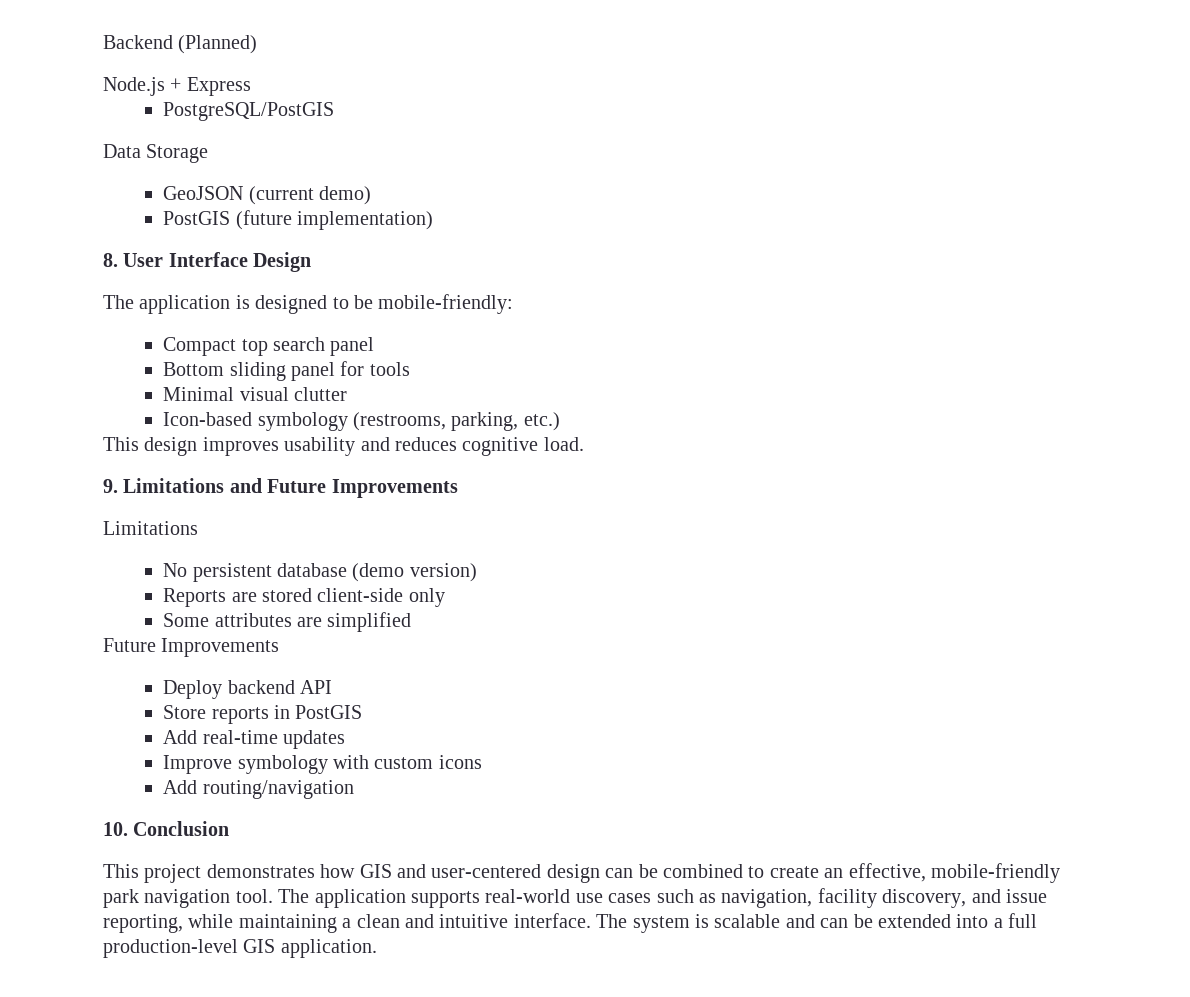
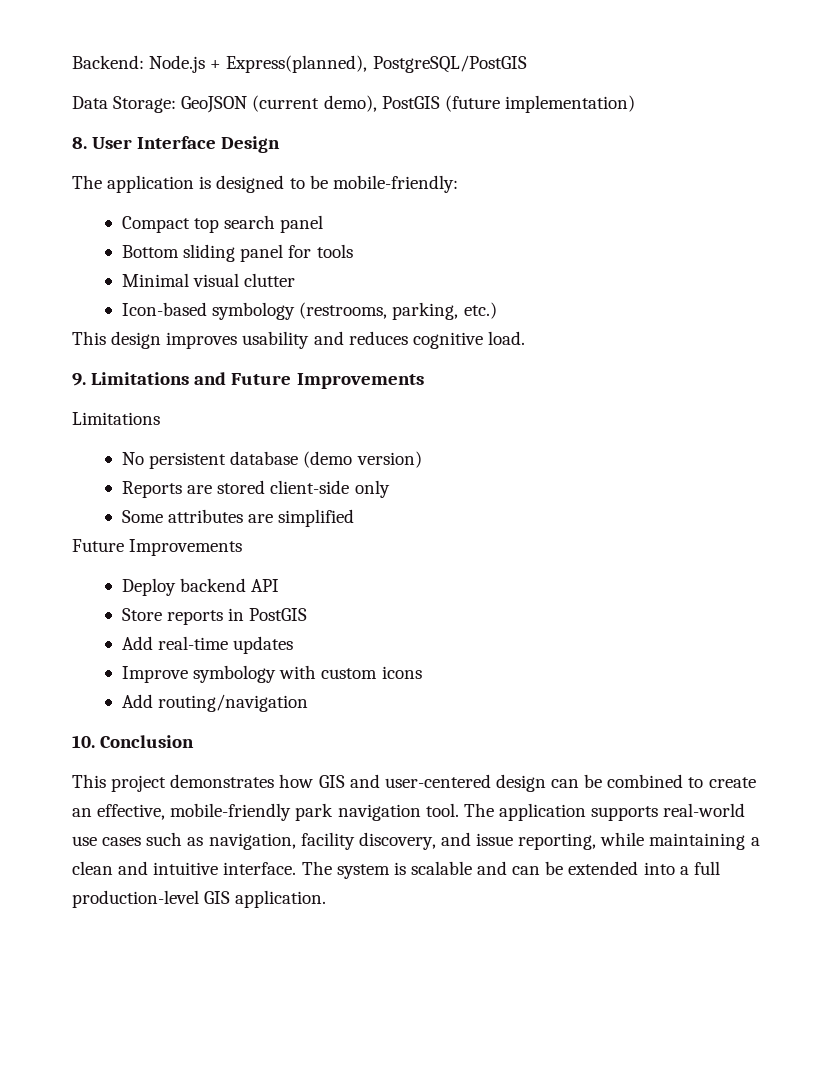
- Backend (Planned)
- Node.js + Express
- PostgreSQL/PostGIS
+ Backend: Node.js + Express(planned), PostgreSQL/PostGIS
- Data Storage
- GeoJSON (current demo)
- PostGIS (future implementation)
+ Data Storage: GeoJSON (current demo), PostGIS (future implementation)

